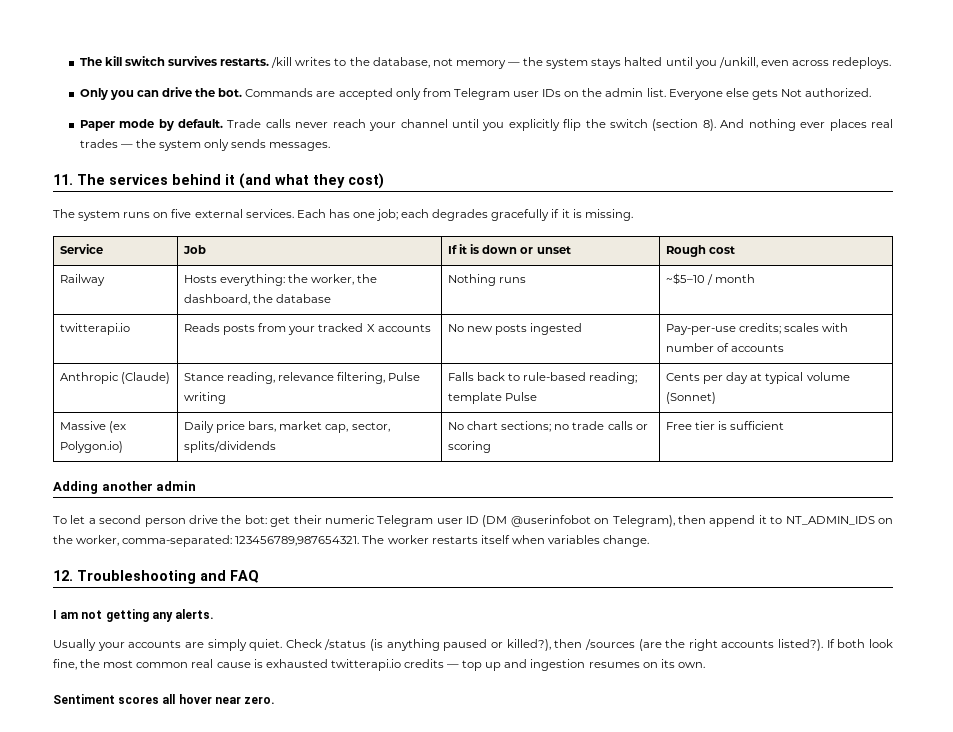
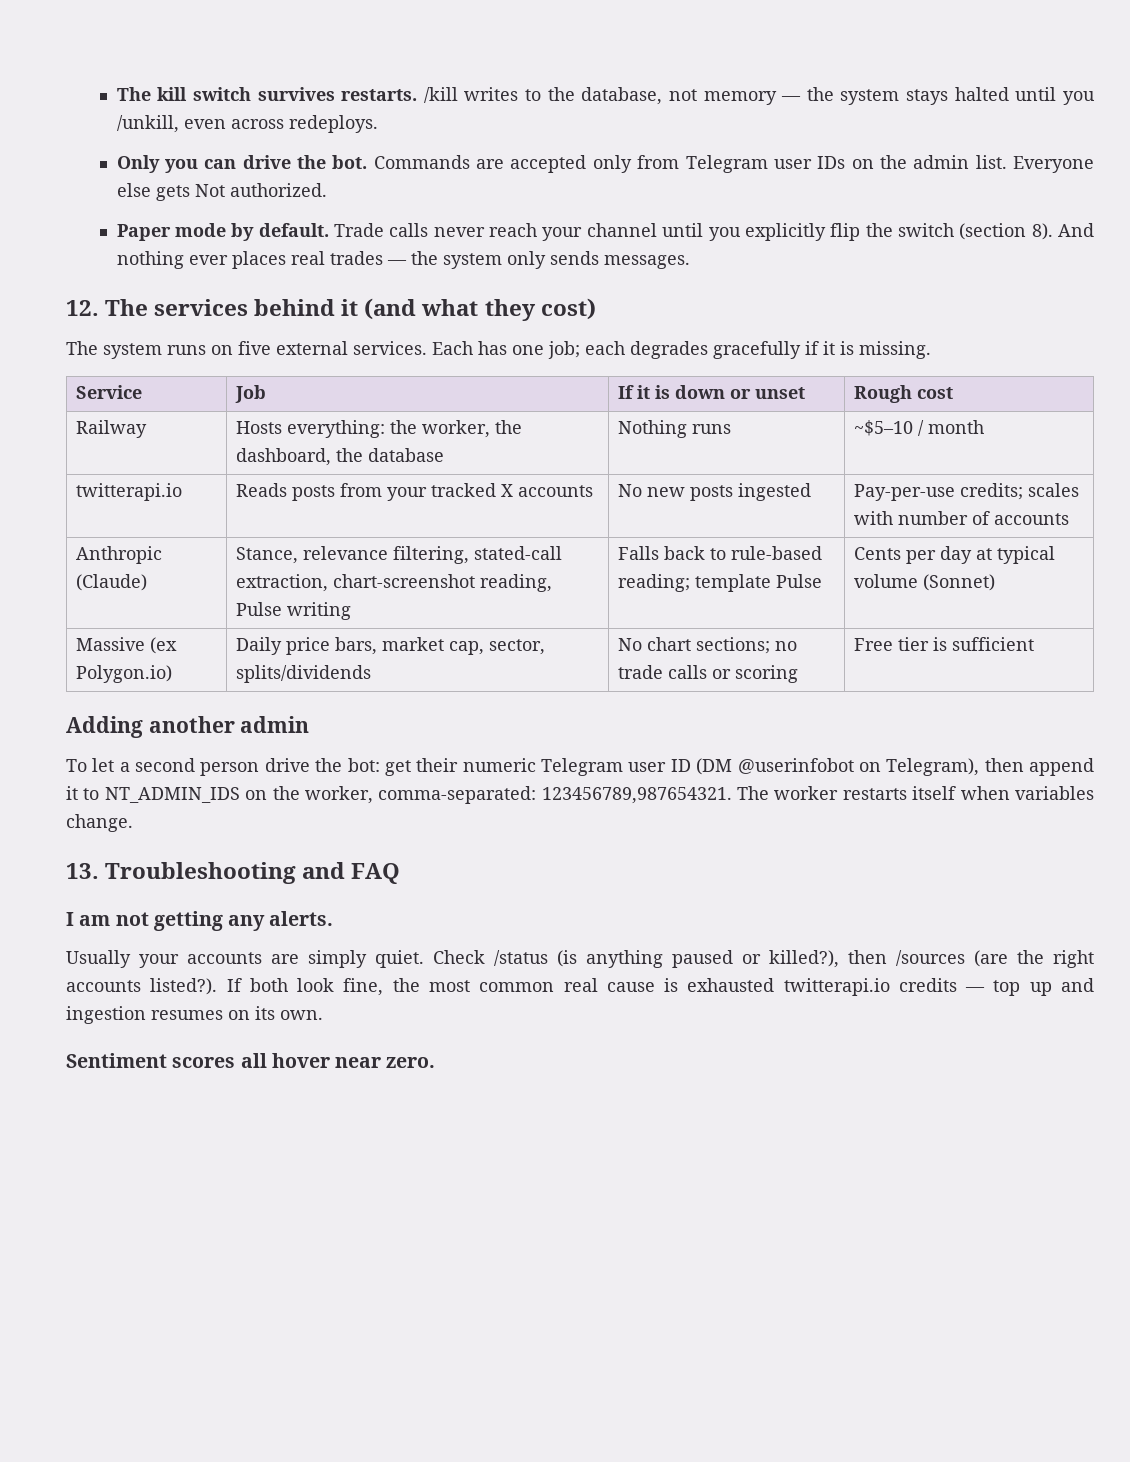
- 11. The services behind it (and what they cost)
+ 12. The services behind it (and what they cost)
- Anthropic (Claude) | Stance reading, relevance filtering, Pulse writing | Falls back to rule-based reading; template Pulse | Cents per day at typical volume (Sonnet)
+ Anthropic (Claude) | Stance, relevance filtering, stated-call extraction, chart-screenshot reading, Pulse writing | Falls back to rule-based reading; template Pulse | Cents per day at typical volume (Sonnet)
- 12. Troubleshooting and FAQ
+ 13. Troubleshooting and FAQ

